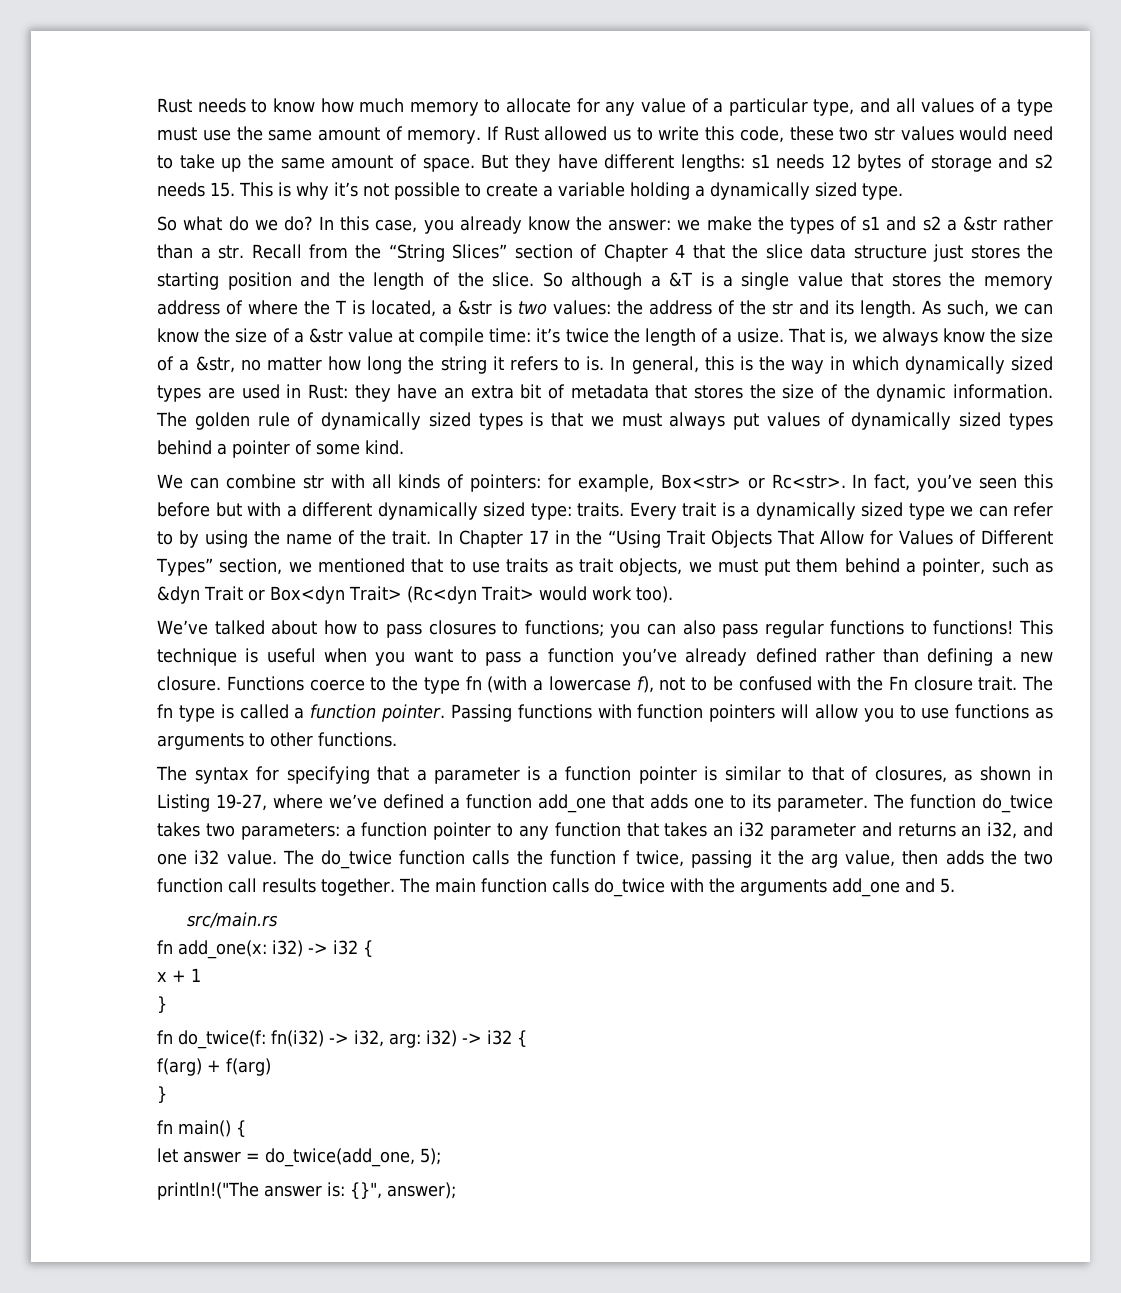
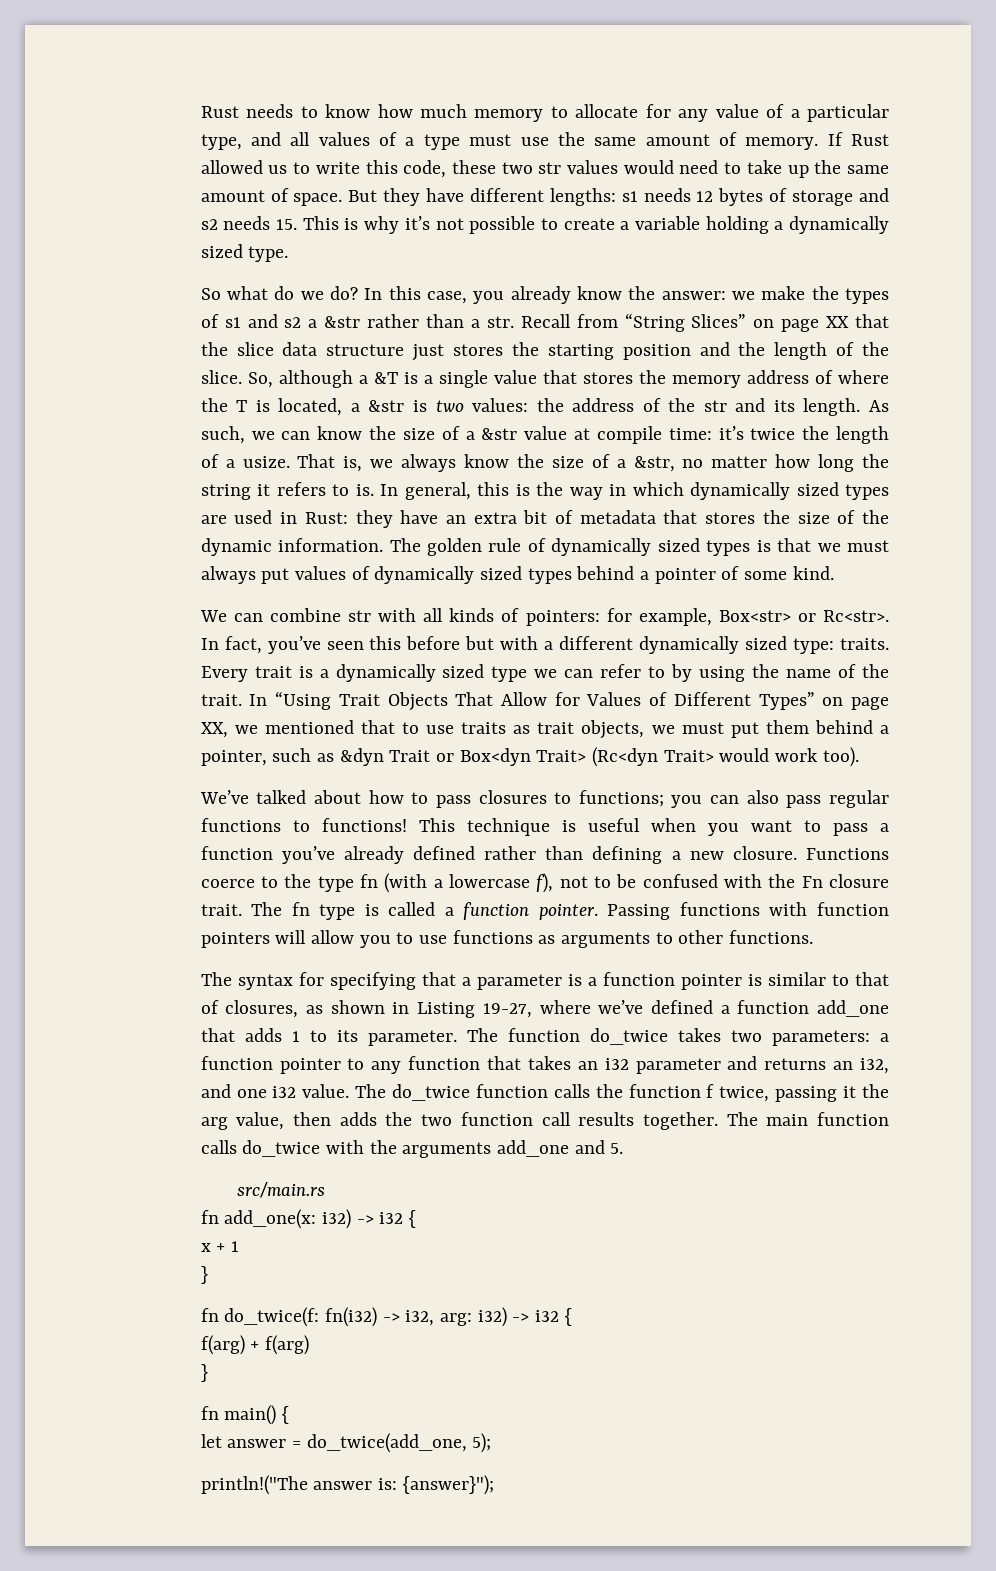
- In this case, you already know the answer: we make the types of s1 and s2 a &str rather than a str. Recall from the “String Slices” section of Chapter 4 that the slice data structure just stores the starting position and the length of the slice.
+ In this case, you already know the answer: we make the types of s1 and s2 a &str rather than a str. Recall from “String Slices” on page XX that the slice data structure just stores the starting position and the length of the slice.
- So although a &T is a single value that stores the memory address of where the T is located, a &str is two values: the address of the str and its length.
+ So, although a &T is a single value that stores the memory address of where the T is located, a &str is two values: the address of the str and its length.
- In Chapter 17 in the “Using Trait Objects That Allow for Values of Different Types” section, we mentioned that to use traits as trait objects, we must put them behind a pointer, such as &dyn Trait or Box<dyn Trait> (Rc<dyn Trait> would work too).
+ In “Using Trait Objects That Allow for Values of Different Types” on page XX, we mentioned that to use traits as trait objects, we must put them behind a pointer, such as &dyn Trait or Box<dyn Trait> (Rc<dyn Trait> would work too).
- The syntax for specifying that a parameter is a function pointer is similar to that of closures, as shown in Listing 19-27, where we’ve defined a function add_one that adds one to its parameter.
+ The syntax for specifying that a parameter is a function pointer is similar to that of closures, as shown in Listing 19-27, where we’ve defined a function add_one that adds 1 to its parameter.
- println!("The answer is: {}", answer);
+ println!("The answer is: {answer}");

